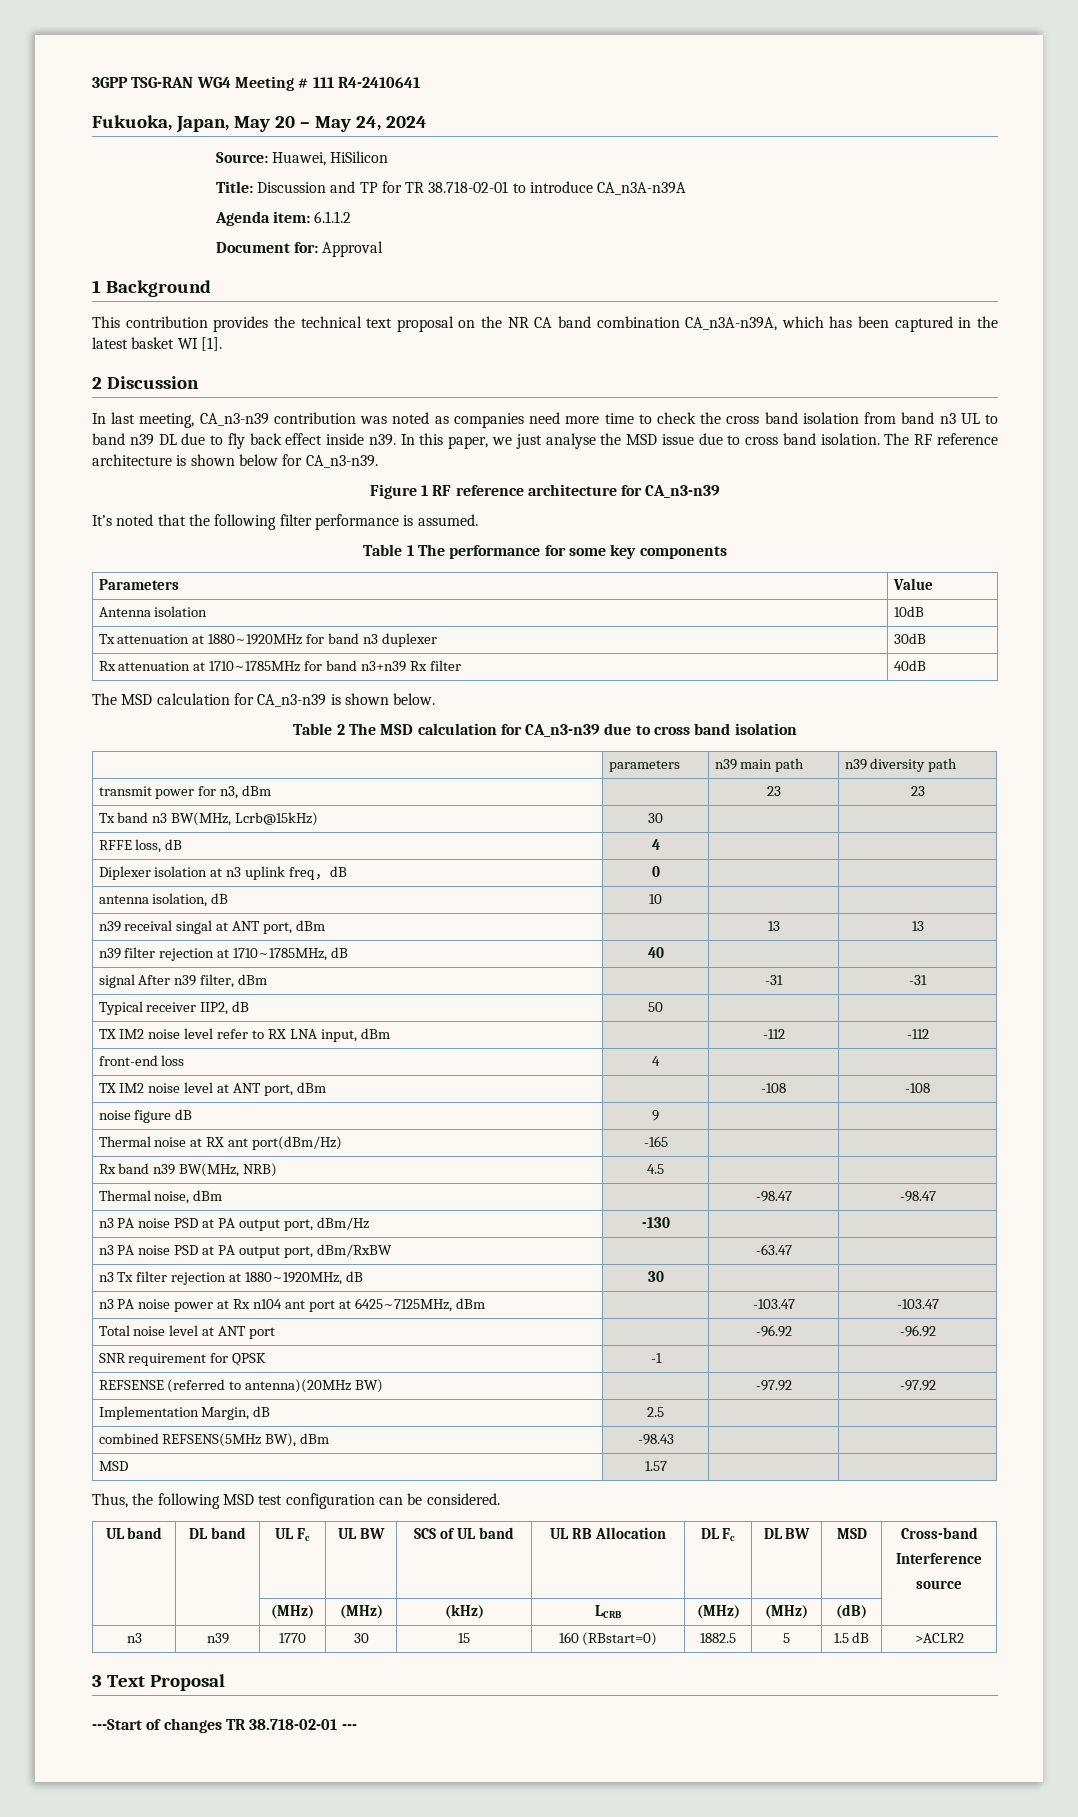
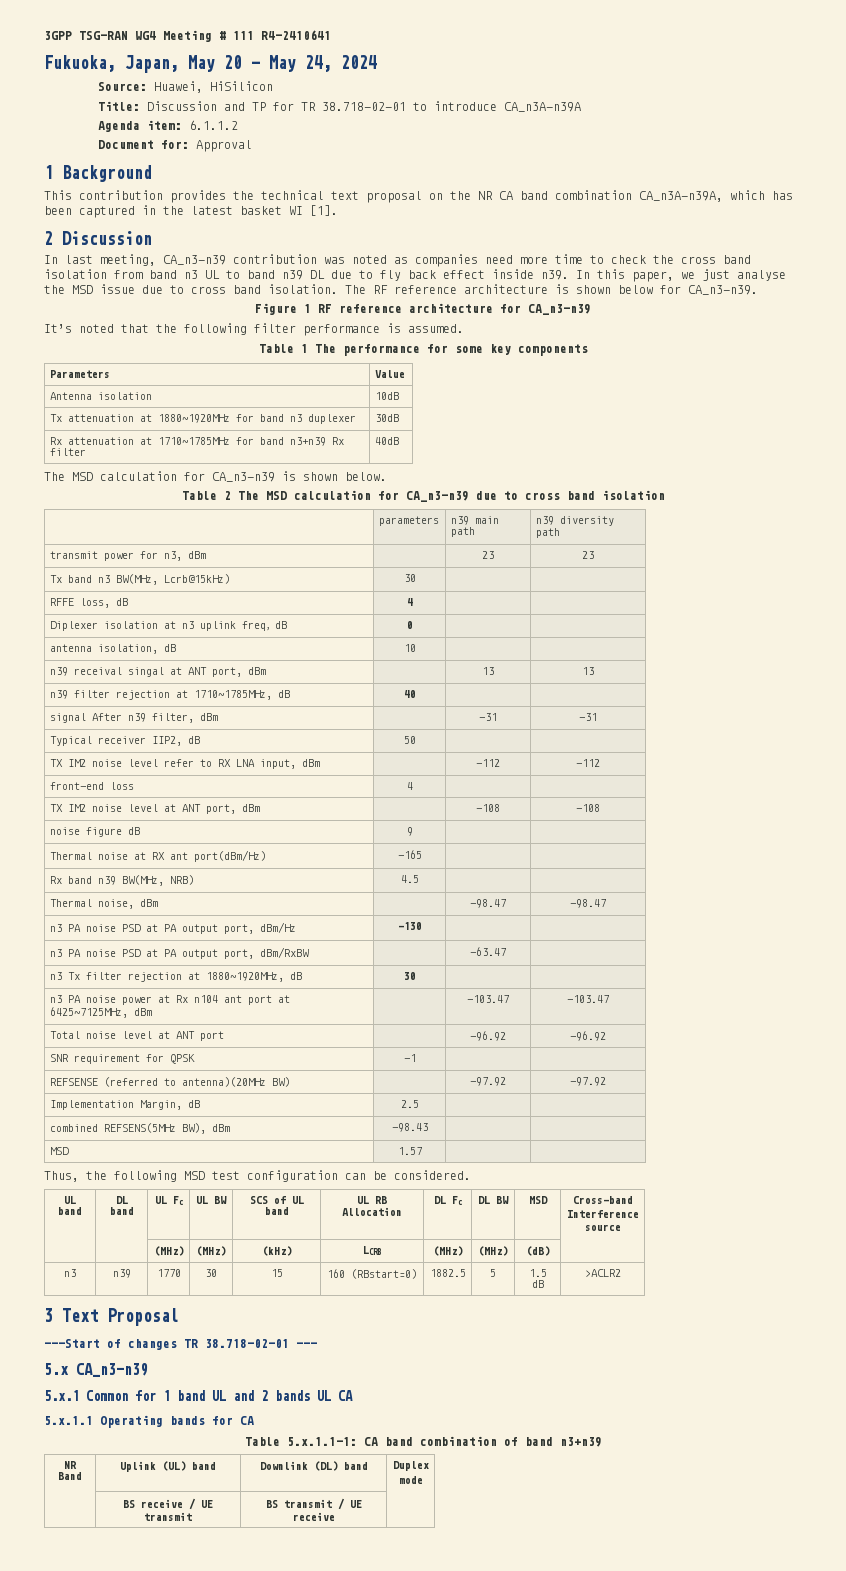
+ 5.x CA_n3-n39
+ 5.x.1 Common for 1 band UL and 2 bands UL CA
+ 5.x.1.1 Operating bands for CA
+ Table 5.x.1.1-1: CA band combination of band n3+n39
+ NR Band | Uplink (UL) band | Downlink (DL) band | Duplex
+ mode
+ | BS receive / UE transmit | BS transmit / UE receive |

